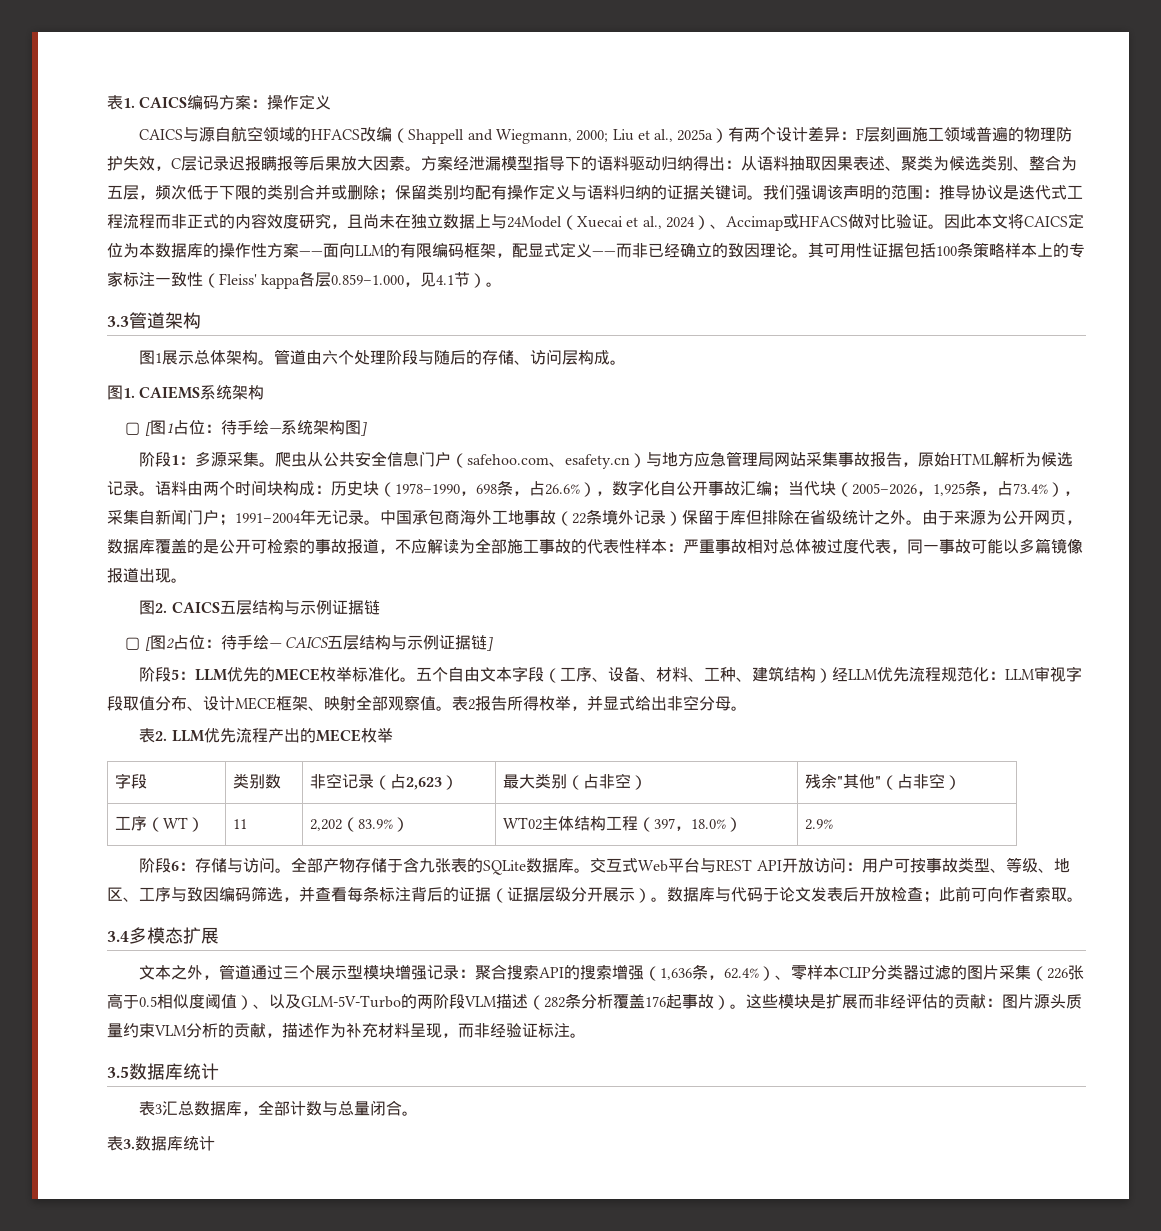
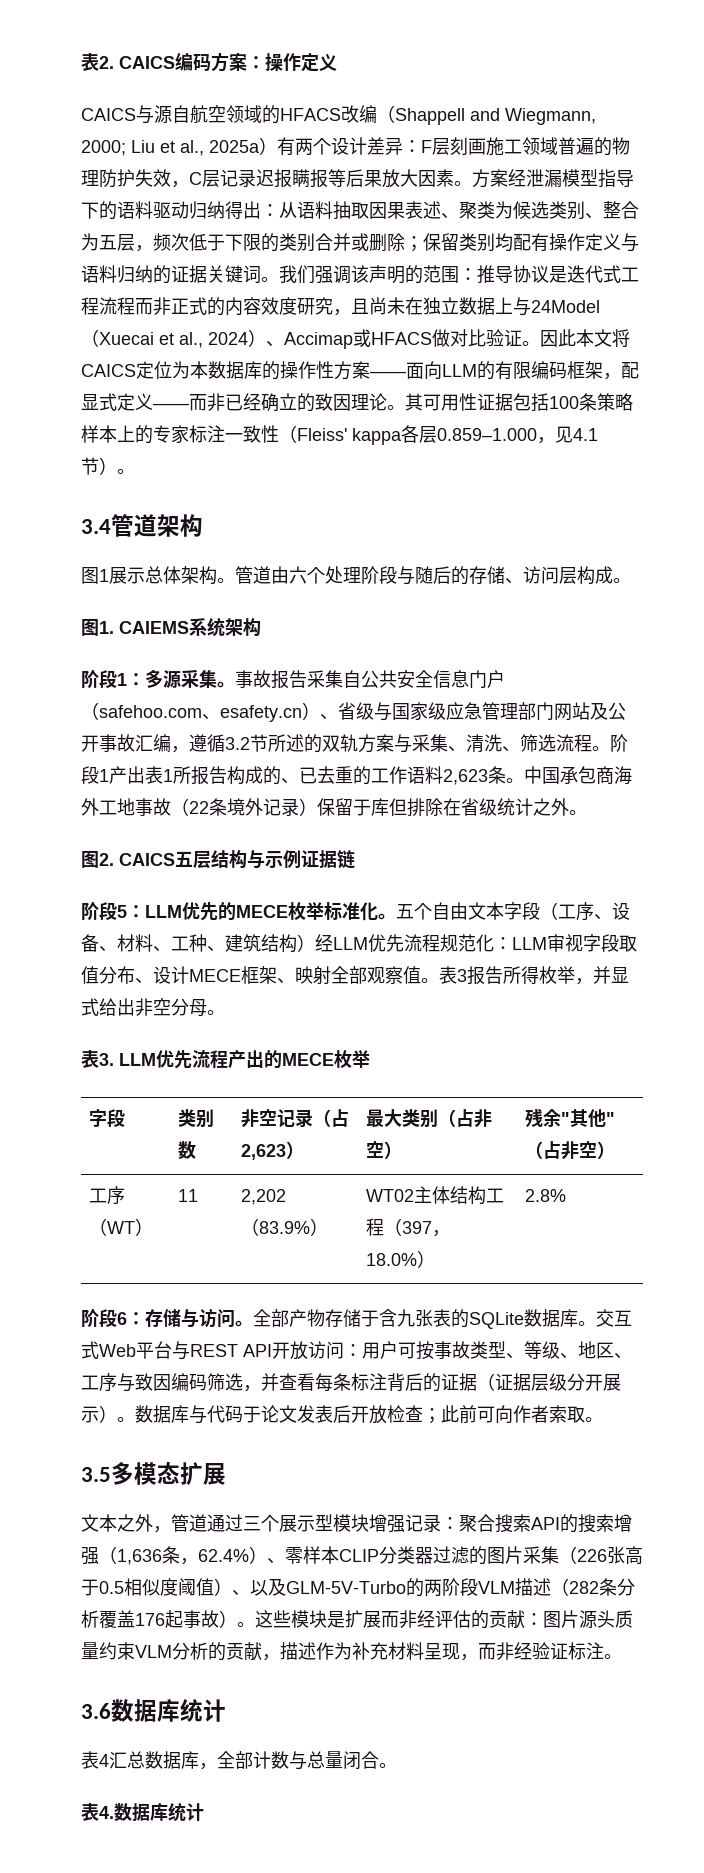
- 表1. CAICS编码方案：操作定义
+ 表2. CAICS编码方案：操作定义
- 3.3管道架构
+ 3.4管道架构
- ▢ [图1占位：待手绘—系统架构图]
- 爬虫从公共安全信息门户（safehoo.com、esafety.cn）与地方应急管理局网站采集事故报告，原始HTML解析为候选记录。语料由两个时间块构成：历史块（1978–1990，698条，占26.6%），数字化自公开事故汇编；当代块（2005–2026，1,925条，占73.4%），采集自新闻门户；1991–2004年无记录。
+ 事故报告采集自公共安全信息门户（safehoo.com、esafety.cn）、省级与国家级应急管理部门网站及公开事故汇编，遵循3.2节所述的双轨方案与采集、清洗、筛选流程。阶段1产出表1所报告构成的、已去重的工作语料2,623条。
- 由于来源为公开网页，数据库覆盖的是公开可检索的事故报道，不应解读为全部施工事故的代表性样本：严重事故相对总体被过度代表，同一事故可能以多篇镜像报道出现。
- ▢ [图2占位：待手绘— CAICS五层结构与示例证据链]
- 表2报告所得枚举，并显式给出非空分母。
+ 表3报告所得枚举，并显式给出非空分母。
- 表2. LLM优先流程产出的MECE枚举
+ 表3. LLM优先流程产出的MECE枚举
- 工序（WT） | 11 | 2,202（83.9%） | WT02主体结构工程（397，18.0%） | 2.9%
+ 工序（WT） | 11 | 2,202（83.9%） | WT02主体结构工程（397，18.0%） | 2.8%
- 3.4多模态扩展
+ 3.5多模态扩展
- 3.5数据库统计
+ 3.6数据库统计
- 表3汇总数据库，全部计数与总量闭合。
+ 表4汇总数据库，全部计数与总量闭合。
- 表3.数据库统计
+ 表4.数据库统计

